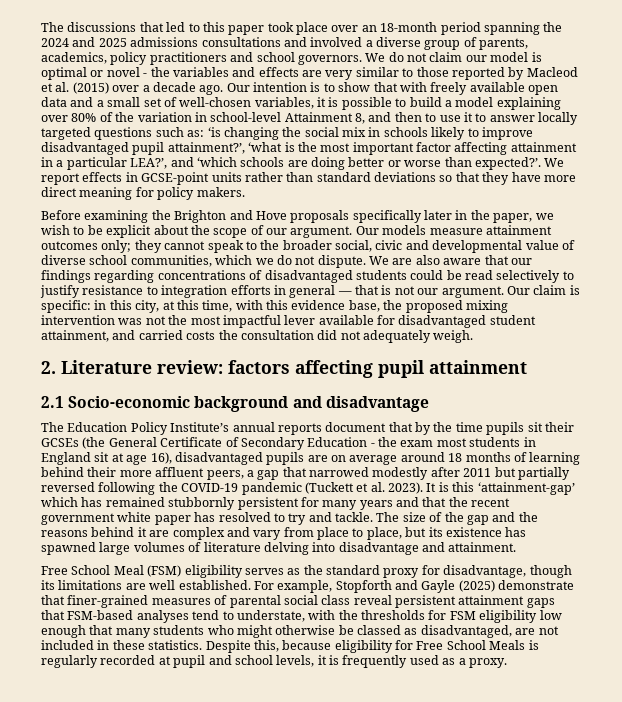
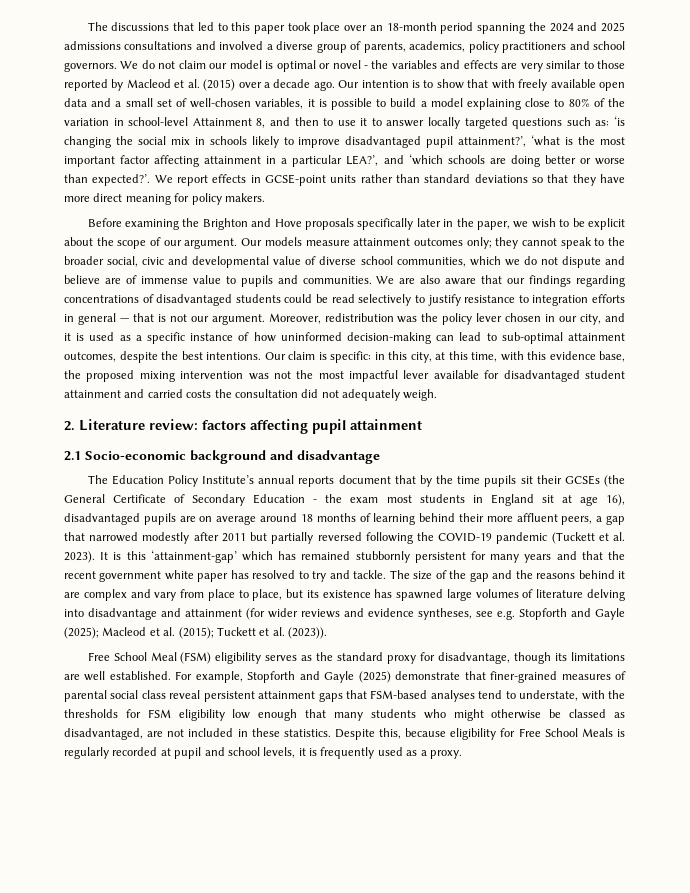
- Our intention is to show that with freely available open data and a small set of well-chosen variables, it is possible to build a model explaining over 80% of the variation in school-level Attainment 8, and then to use it to answer locally targeted questions such as:
+ Our intention is to show that with freely available open data and a small set of well-chosen variables, it is possible to build a model explaining close to 80% of the variation in school-level Attainment 8, and then to use it to answer locally targeted questions such as:
- Our models measure attainment outcomes only; they cannot speak to the broader social, civic and developmental value of diverse school communities, which we do not dispute.
+ Our models measure attainment outcomes only; they cannot speak to the broader social, civic and developmental value of diverse school communities, which we do not dispute and believe are of immense value to pupils and communities.
+ Moreover, redistribution was the policy lever chosen in our city, and it is used as a specific instance of how uninformed decision-making can lead to sub-optimal attainment outcomes, despite the best intentions.
- Our claim is specific: in this city, at this time, with this evidence base, the proposed mixing intervention was not the most impactful lever available for disadvantaged student attainment, and carried costs the consultation did not adequately weigh.
+ Our claim is specific: in this city, at this time, with this evidence base, the proposed mixing intervention was not the most impactful lever available for disadvantaged student attainment and carried costs the consultation did not adequately weigh.
- The size of the gap and the reasons behind it are complex and vary from place to place, but its existence has spawned large volumes of literature delving into disadvantage and attainment.
+ The size of the gap and the reasons behind it are complex and vary from place to place, but its existence has spawned large volumes of literature delving into disadvantage and attainment (for wider reviews and evidence syntheses, see e.g. Stopforth and Gayle (2025); Macleod et al. (2015); Tuckett et al. (2023)).

